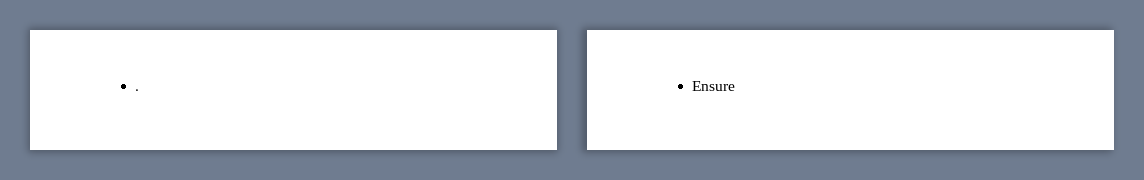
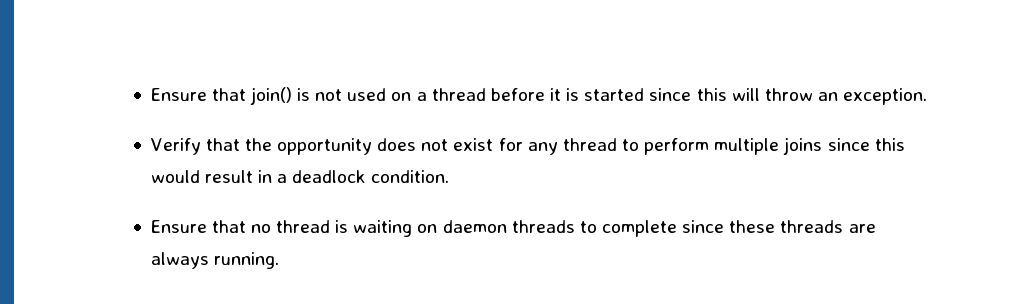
- .
- Ensure
+ Ensure that join() is not used on a thread before it is started since this will throw an exception.
+ Verify that the opportunity does not exist for any thread to perform multiple joins since this would result in a deadlock condition.
+ Ensure that no thread is waiting on daemon threads to complete since these threads are always running.

